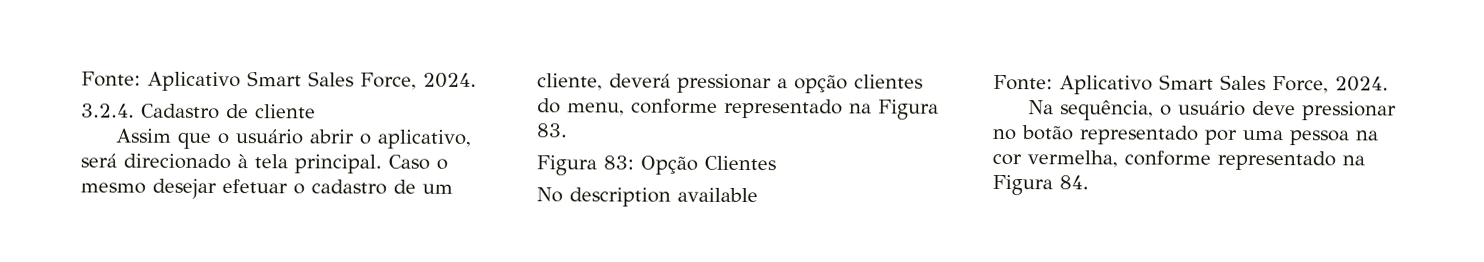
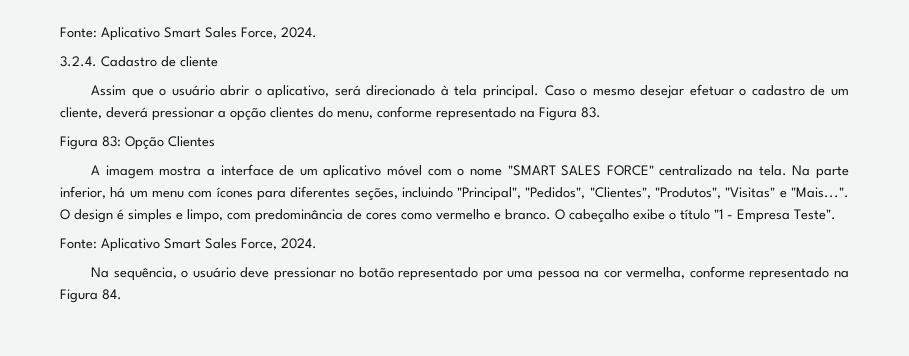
- No description available
+ A imagem mostra a interface de um aplicativo móvel com o nome "SMART SALES FORCE" centralizado na tela. Na parte inferior, há um menu com ícones para diferentes seções, incluindo "Principal", "Pedidos", "Clientes", "Produtos", "Visitas" e "Mais...". O design é simples e limpo, com predominância de cores como vermelho e branco. O cabeçalho exibe o título "1 - Empresa Teste".

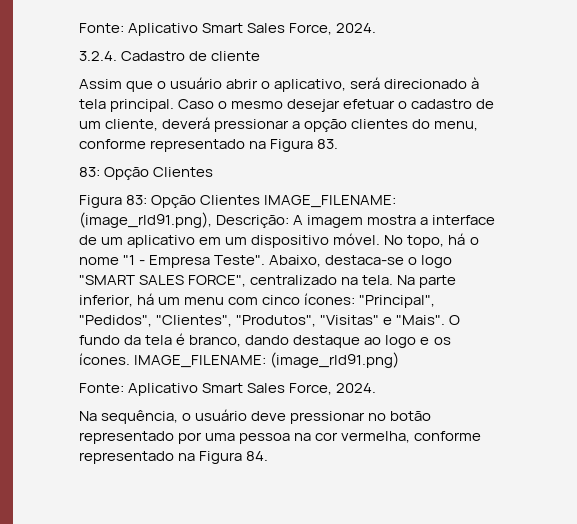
  Caso o mesmo desejar efetuar o cadastro de um cliente, deverá pressionar a opção clientes do menu, conforme representado na Figura 83.
+ 83: Opção Clientes
- Figura 83: Opção Clientes
- A imagem mostra a interface de um aplicativo móvel com o nome "SMART SALES FORCE" centralizado na tela.
+ Figura 83: Opção Clientes IMAGE_FILENAME: (image_rId91.png), Descrição: A imagem mostra a interface de um aplicativo em um dispositivo móvel. No topo, há o nome "1 - Empresa Teste". Abaixo, destaca-se o logo "SMART SALES FORCE", centralizado na tela.
- Na parte inferior, há um menu com ícones para diferentes seções, incluindo "Principal", "Pedidos", "Clientes", "Produtos", "Visitas" e "Mais...". O design é simples e limpo, com predominância de cores como vermelho e branco. O cabeçalho exibe o título "1 - Empresa Teste".
+ Na parte inferior, há um menu com cinco ícones: "Principal", "Pedidos", "Clientes", "Produtos", "Visitas" e "Mais". O fundo da tela é branco, dando destaque ao logo e os ícones. IMAGE_FILENAME: (image_rId91.png)

